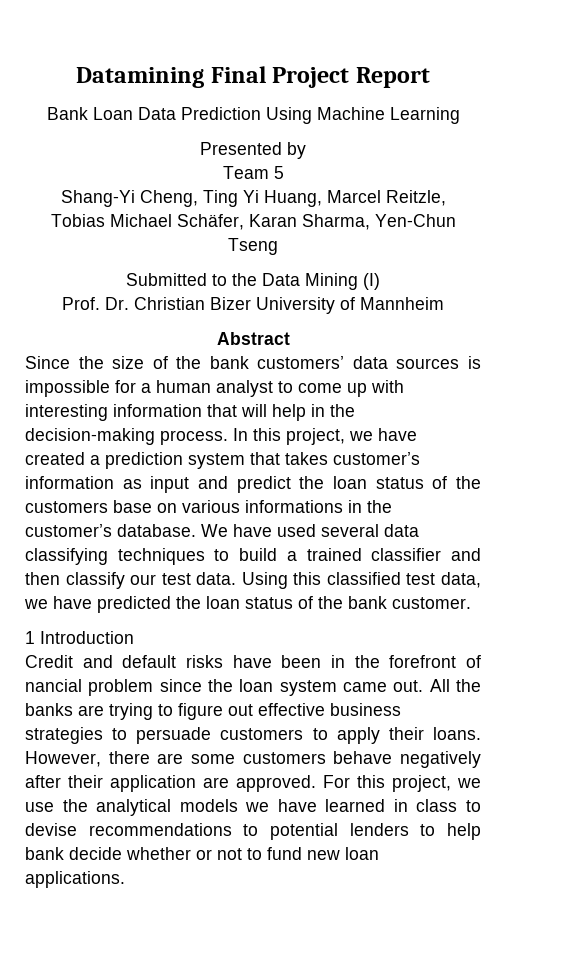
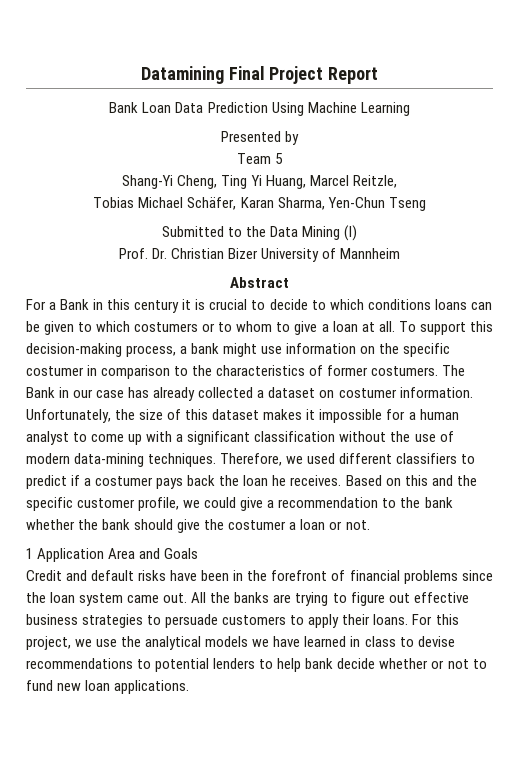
- Since the size of the bank customers’ data sources is impossible for a human analyst to come up with interesting information that will help in the decision-making process. In this project, we have created a prediction system that takes customer’s information as input and predict the loan status of the customers base on various informations in the customer’s database. We have used several data classifying techniques to build a trained classifier and then classify our test data. Using this classified test data, we have predicted the loan status of the bank customer.
- 1 Introduction
+ For a Bank in this century it is crucial to decide to which conditions loans can be given to which costumers or to whom to give a loan at all. To support this decision-making process, a bank might use information on the specific costumer in comparison to the characteristics of former costumers. The Bank in our case has already collected a dataset on costumer information. Unfortunately, the size of this dataset makes it impossible for a human analyst to come up with a significant classification without the use of modern data-mining techniques. Therefore, we used different classifiers to predict if a costumer pays back the loan he receives. Based on this and the specific customer profile, we could give a recommendation to the bank whether the bank should give the costumer a loan or not.
+ 1 Application Area and Goals
- Credit and default risks have been in the forefront of nancial problem since the loan system came out.
+ Credit and default risks have been in the forefront of financial problems since the loan system came out.
- However, there are some customers behave negatively after their application are approved.

